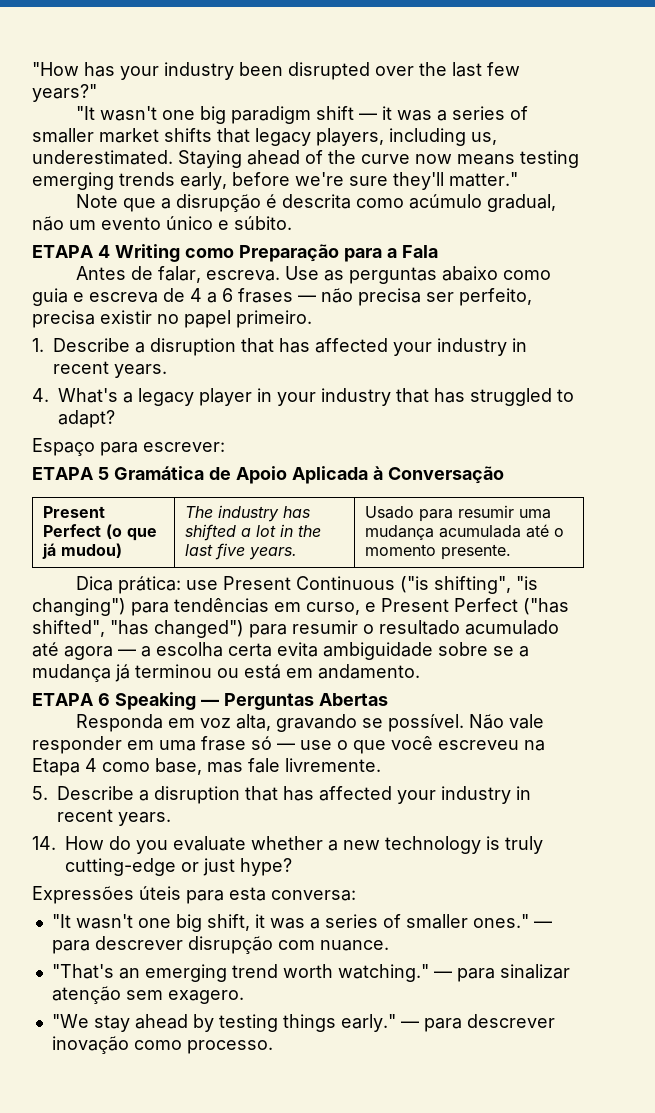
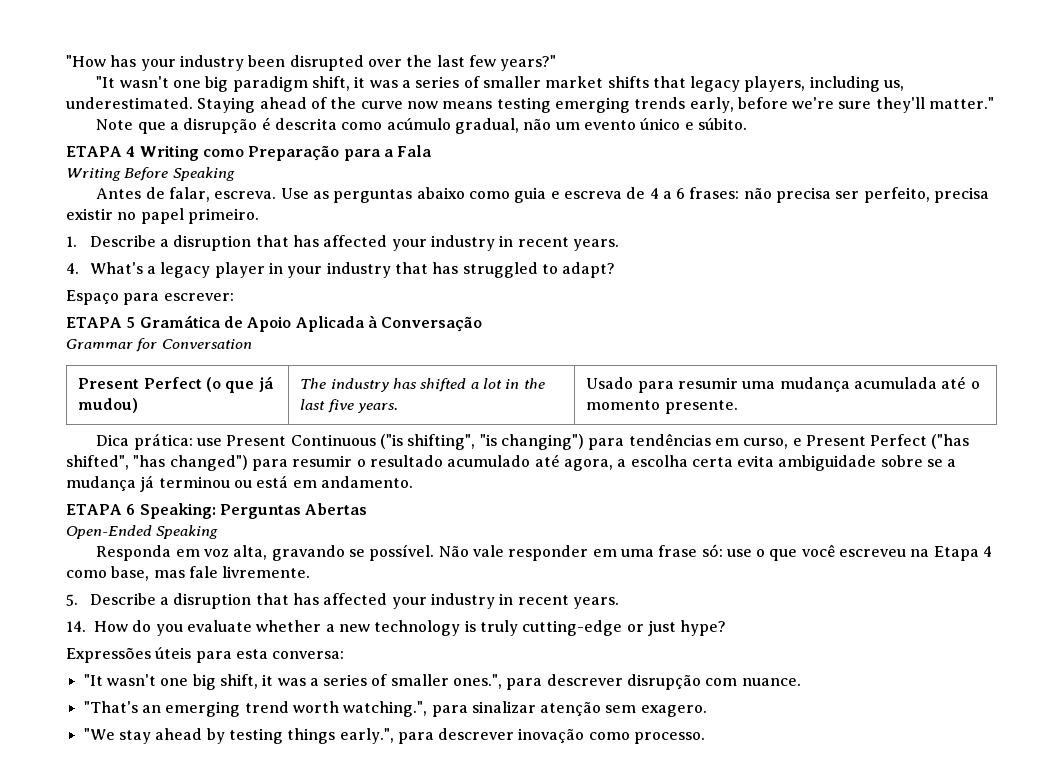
- "It wasn't one big paradigm shift — it was a series of smaller market shifts that legacy players, including us, underestimated.
+ "It wasn't one big paradigm shift, it was a series of smaller market shifts that legacy players, including us, underestimated.
+ Writing Before Speaking
- Use as perguntas abaixo como guia e escreva de 4 a 6 frases — não precisa ser perfeito, precisa existir no papel primeiro.
+ Use as perguntas abaixo como guia e escreva de 4 a 6 frases: não precisa ser perfeito, precisa existir no papel primeiro.
+ Grammar for Conversation
- Dica prática: use Present Continuous ("is shifting", "is changing") para tendências em curso, e Present Perfect ("has shifted", "has changed") para resumir o resultado acumulado até agora — a escolha certa evita ambiguidade sobre se a mudança já terminou ou está em andamento.
+ Dica prática: use Present Continuous ("is shifting", "is changing") para tendências em curso, e Present Perfect ("has shifted", "has changed") para resumir o resultado acumulado até agora, a escolha certa evita ambiguidade sobre se a mudança já terminou ou está em andamento.
- ETAPA 6 Speaking — Perguntas Abertas
+ ETAPA 6 Speaking: Perguntas Abertas
+ Open-Ended Speaking
- Não vale responder em uma frase só — use o que você escreveu na Etapa 4 como base, mas fale livremente.
+ Não vale responder em uma frase só: use o que você escreveu na Etapa 4 como base, mas fale livremente.
- "It wasn't one big shift, it was a series of smaller ones." — para descrever disrupção com nuance.
+ "It wasn't one big shift, it was a series of smaller ones.", para descrever disrupção com nuance.
- "That's an emerging trend worth watching." — para sinalizar atenção sem exagero.
+ "That's an emerging trend worth watching.", para sinalizar atenção sem exagero.
- "We stay ahead by testing things early." — para descrever inovação como processo.
+ "We stay ahead by testing things early.", para descrever inovação como processo.

